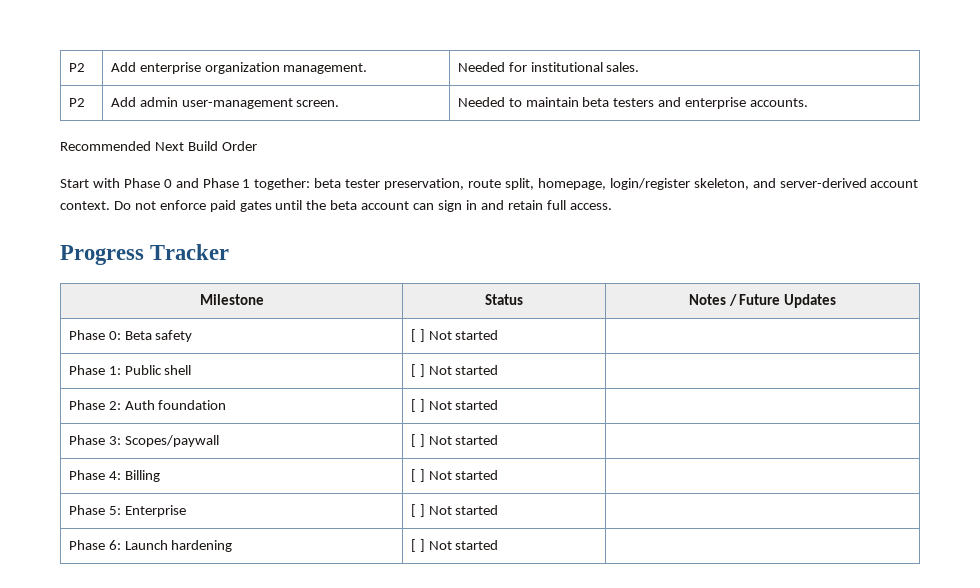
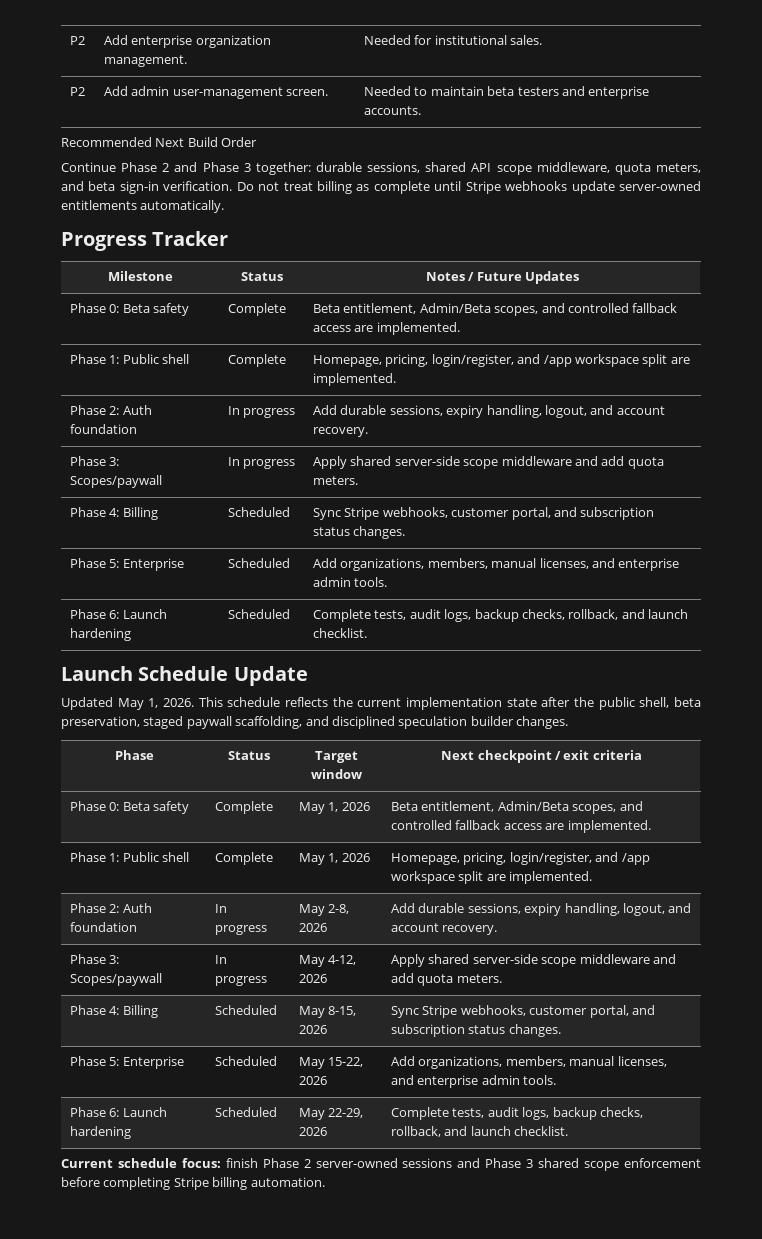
- Start with Phase 0 and Phase 1 together: beta tester preservation, route split, homepage, login/register skeleton, and server-derived account context. Do not enforce paid gates until the beta account can sign in and retain full access.
+ Continue Phase 2 and Phase 3 together: durable sessions, shared API scope middleware, quota meters, and beta sign-in verification. Do not treat billing as complete until Stripe webhooks update server-owned entitlements automatically.
- Phase 0: Beta safety | [ ] Not started |
- Phase 1: Public shell | [ ] Not started |
- Phase 2: Auth foundation | [ ] Not started |
- Phase 3: Scopes/paywall | [ ] Not started |
- Phase 4: Billing | [ ] Not started |
- Phase 5: Enterprise | [ ] Not started |
- Phase 6: Launch hardening | [ ] Not started |
+ Phase 0: Beta safety | Complete | Beta entitlement, Admin/Beta scopes, and controlled fallback access are implemented.
+ Phase 1: Public shell | Complete | Homepage, pricing, login/register, and /app workspace split are implemented.
+ Phase 2: Auth foundation | In progress | Add durable sessions, expiry handling, logout, and account recovery.
+ Phase 3: Scopes/paywall | In progress | Apply shared server-side scope middleware and add quota meters.
+ Phase 4: Billing | Scheduled | Sync Stripe webhooks, customer portal, and subscription status changes.
+ Phase 5: Enterprise | Scheduled | Add organizations, members, manual licenses, and enterprise admin tools.
+ Phase 6: Launch hardening | Scheduled | Complete tests, audit logs, backup checks, rollback, and launch checklist.
+ Launch Schedule Update
+ Updated May 1, 2026. This schedule reflects the current implementation state after the public shell, beta preservation, staged paywall scaffolding, and disciplined speculation builder changes.
+ Phase | Status | Target window | Next checkpoint / exit criteria
+ Phase 0: Beta safety | Complete | May 1, 2026 | Beta entitlement, Admin/Beta scopes, and controlled fallback access are implemented.
+ Phase 1: Public shell | Complete | May 1, 2026 | Homepage, pricing, login/register, and /app workspace split are implemented.
+ Phase 2: Auth foundation | In progress | May 2-8, 2026 | Add durable sessions, expiry handling, logout, and account recovery.
+ Phase 3: Scopes/paywall | In progress | May 4-12, 2026 | Apply shared server-side scope middleware and add quota meters.
+ Phase 4: Billing | Scheduled | May 8-15, 2026 | Sync Stripe webhooks, customer portal, and subscription status changes.
+ Phase 5: Enterprise | Scheduled | May 15-22, 2026 | Add organizations, members, manual licenses, and enterprise admin tools.
+ Phase 6: Launch hardening | Scheduled | May 22-29, 2026 | Complete tests, audit logs, backup checks, rollback, and launch checklist.
+ Current schedule focus: finish Phase 2 server-owned sessions and Phase 3 shared scope enforcement before completing Stripe billing automation.

